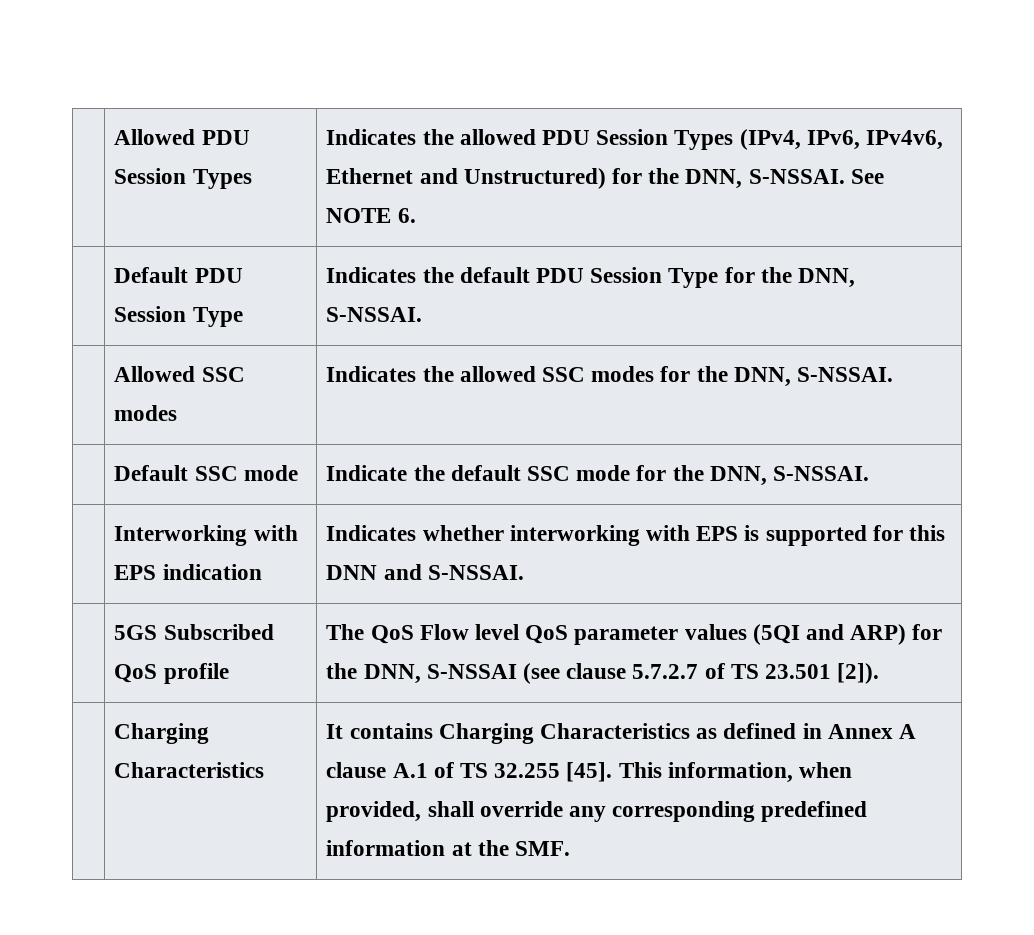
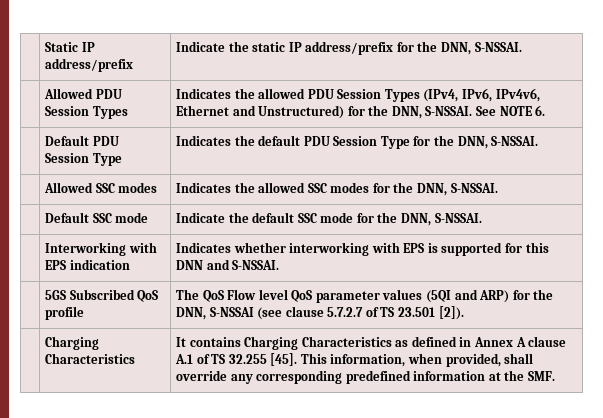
+ | Static IP address/prefix | Indicate the static IP address/prefix for the DNN, S-NSSAI.

